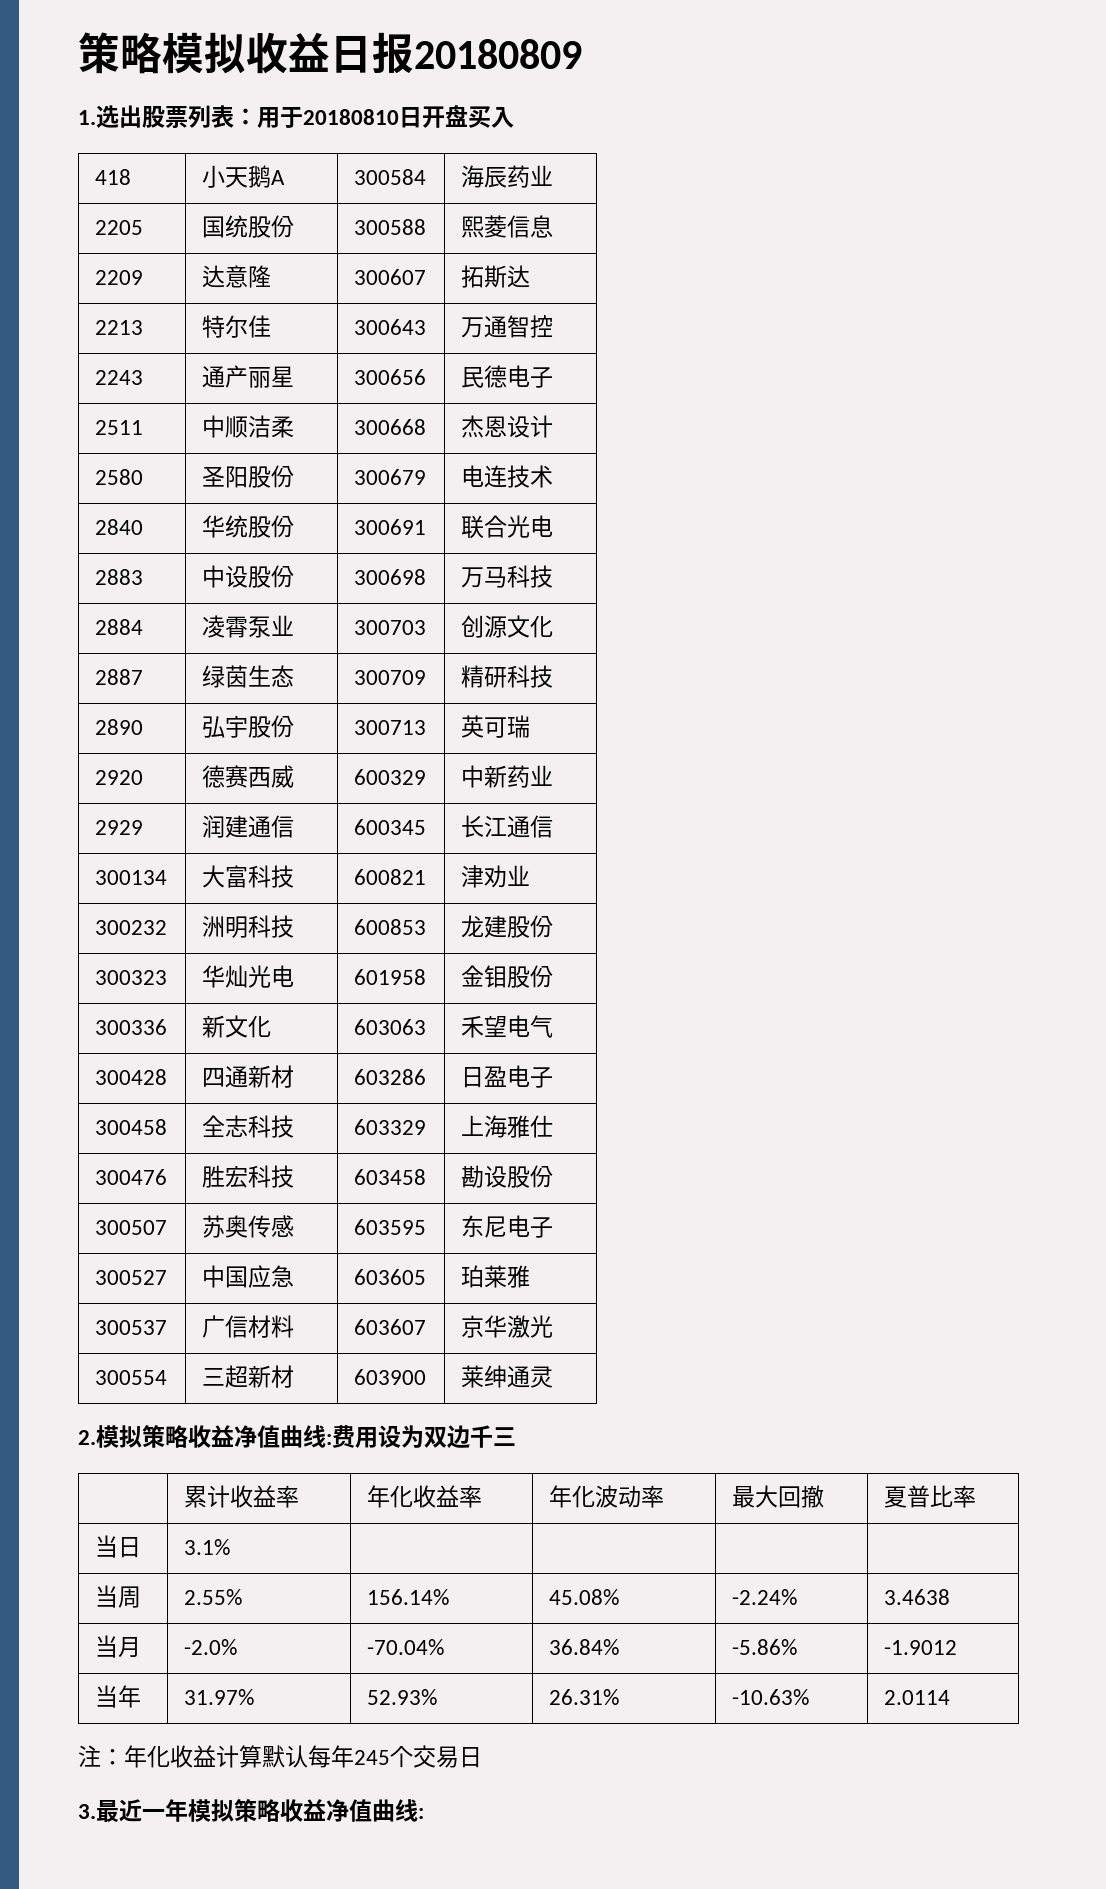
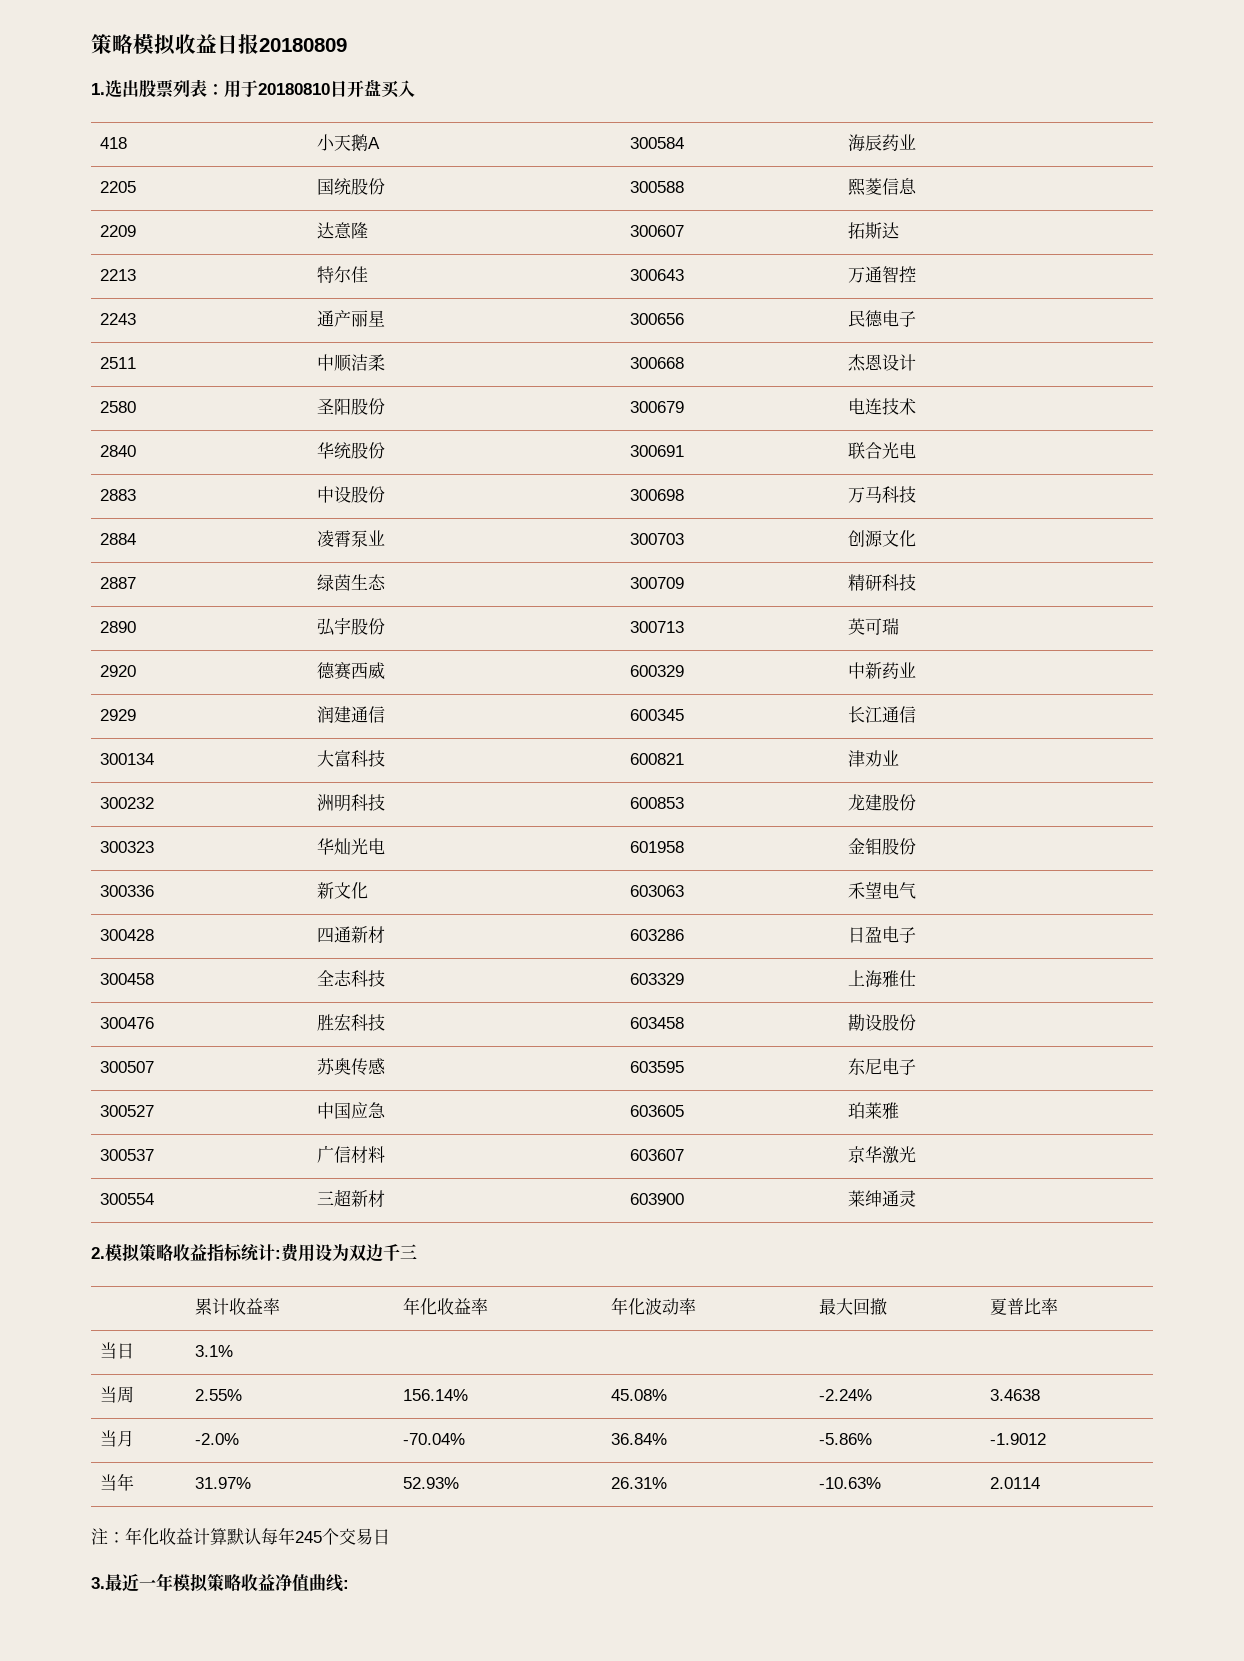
- 2.模拟策略收益净值曲线:费用设为双边千三
+ 2.模拟策略收益指标统计:费用设为双边千三

